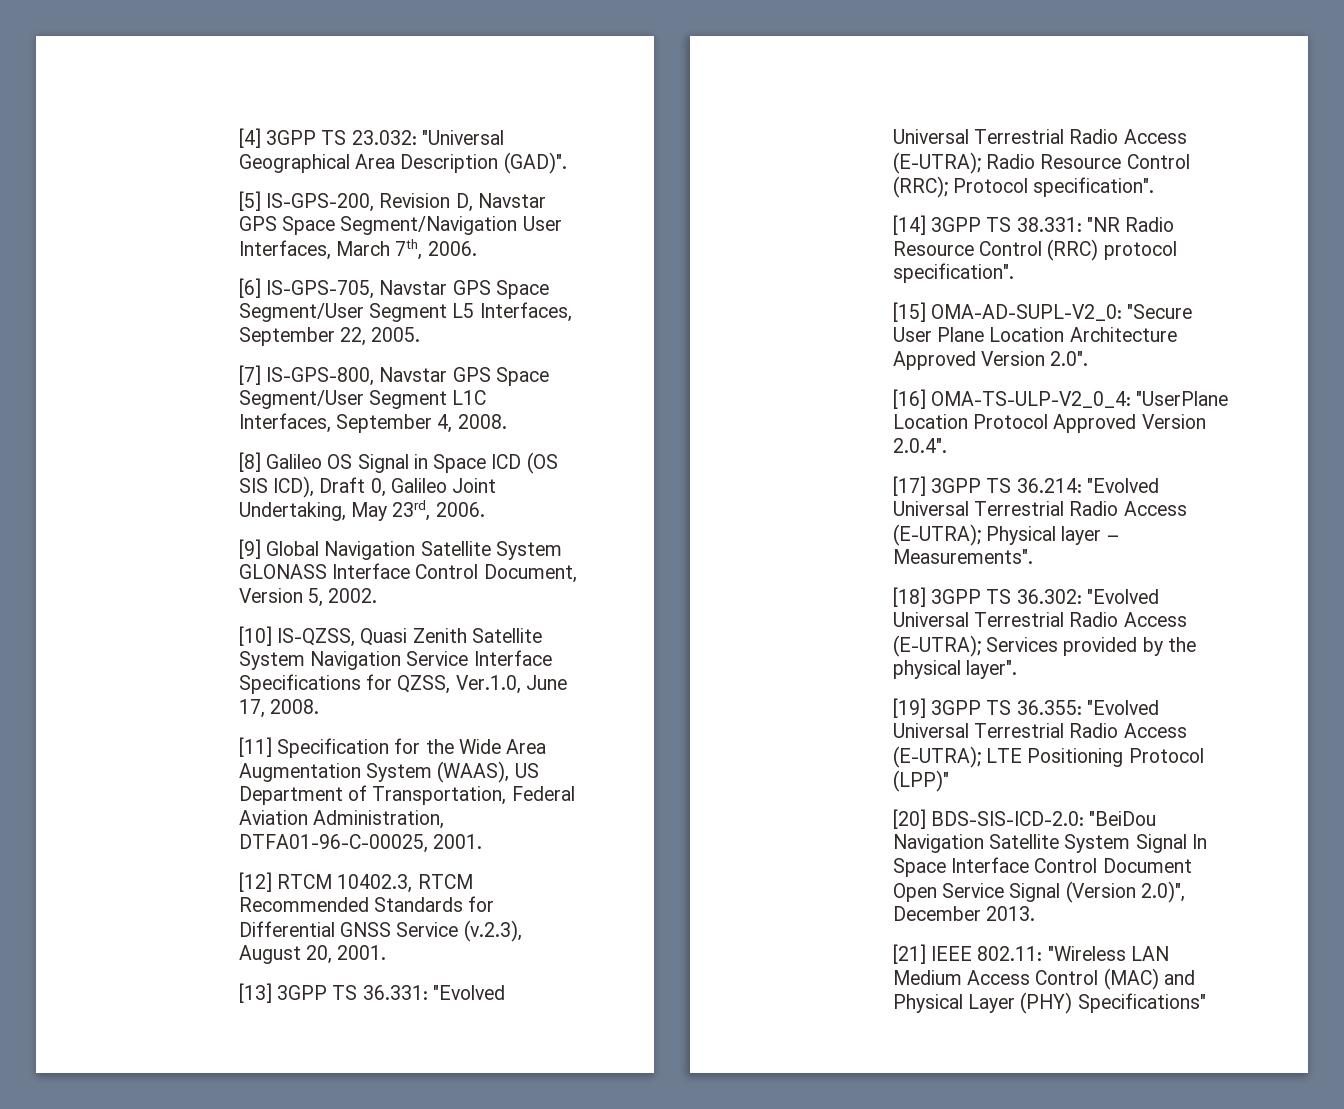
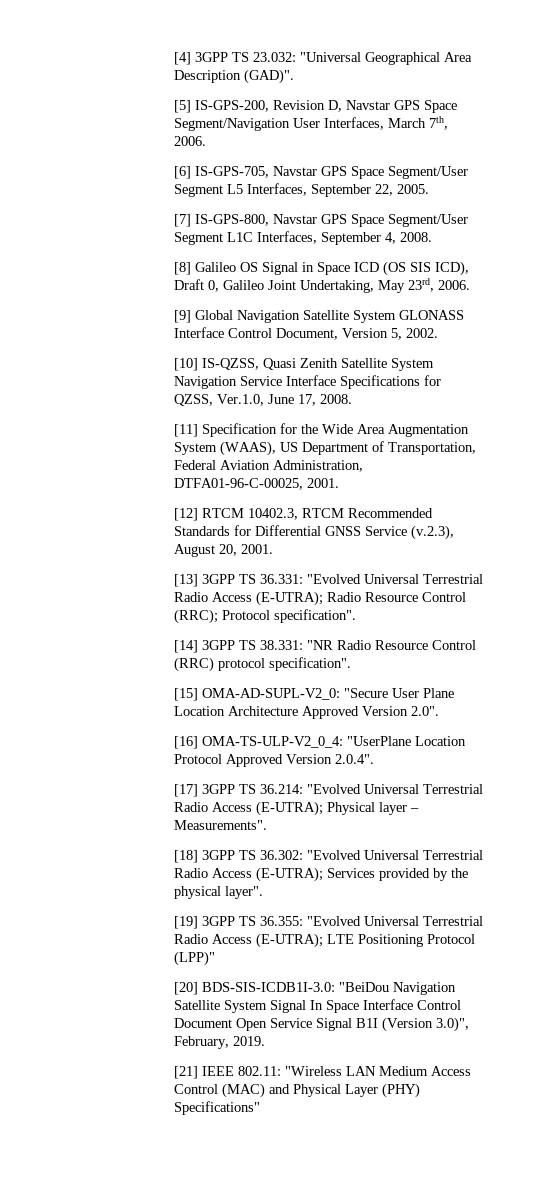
- [20] BDS-SIS-ICD-2.0: "BeiDou Navigation Satellite System Signal In Space Interface Control Document Open Service Signal (Version 2.0)", December 2013.
+ [20] BDS-SIS-ICDB1I-3.0: "BeiDou Navigation Satellite System Signal In Space Interface Control Document Open Service Signal B1I (Version 3.0)", February, 2019.

